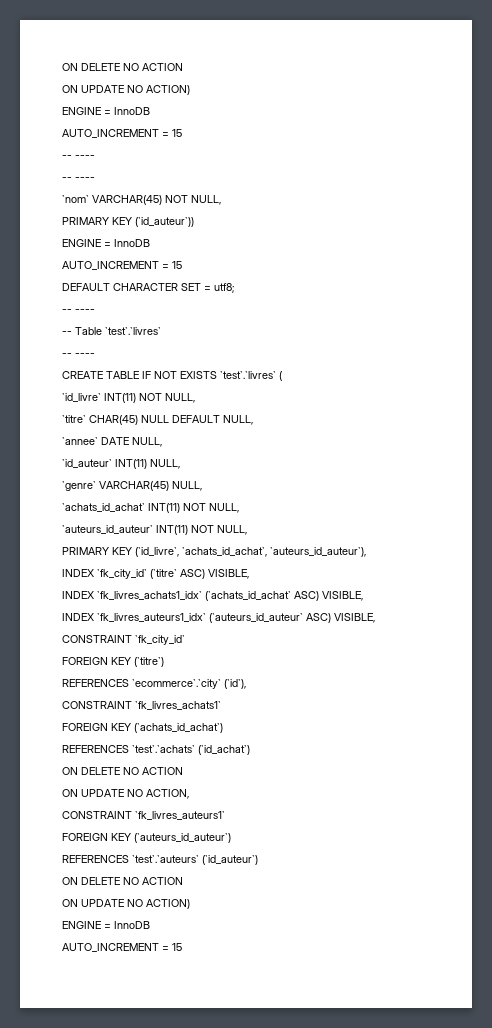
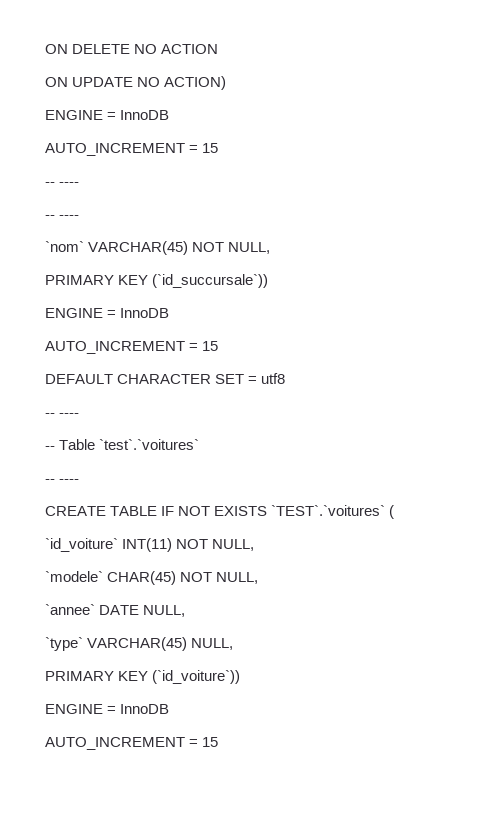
- PRIMARY KEY (`id_auteur`))
+ PRIMARY KEY (`id_succursale`))
- DEFAULT CHARACTER SET = utf8;
+ DEFAULT CHARACTER SET = utf8
- -- Table `test`.`livres`
+ -- Table `test`.`voitures`
- CREATE TABLE IF NOT EXISTS `test`.`livres` (
+ CREATE TABLE IF NOT EXISTS `TEST`.`voitures` (
- `id_livre` INT(11) NOT NULL,
- `titre` CHAR(45) NULL DEFAULT NULL,
+ `id_voiture` INT(11) NOT NULL,
+ `modele` CHAR(45) NOT NULL,
- `id_auteur` INT(11) NULL,
- `genre` VARCHAR(45) NULL,
- `achats_id_achat` INT(11) NOT NULL,
- `auteurs_id_auteur` INT(11) NOT NULL,
- PRIMARY KEY (`id_livre`, `achats_id_achat`, `auteurs_id_auteur`),
- INDEX `fk_city_id` (`titre` ASC) VISIBLE,
- INDEX `fk_livres_achats1_idx` (`achats_id_achat` ASC) VISIBLE,
- INDEX `fk_livres_auteurs1_idx` (`auteurs_id_auteur` ASC) VISIBLE,
- CONSTRAINT `fk_city_id`
- FOREIGN KEY (`titre`)
- REFERENCES `ecommerce`.`city` (`id`),
- CONSTRAINT `fk_livres_achats1`
- FOREIGN KEY (`achats_id_achat`)
- REFERENCES `test`.`achats` (`id_achat`)
- ON DELETE NO ACTION
- ON UPDATE NO ACTION,
- CONSTRAINT `fk_livres_auteurs1`
- FOREIGN KEY (`auteurs_id_auteur`)
- REFERENCES `test`.`auteurs` (`id_auteur`)
- ON DELETE NO ACTION
- ON UPDATE NO ACTION)
+ `type` VARCHAR(45) NULL,
+ PRIMARY KEY (`id_voiture`))

